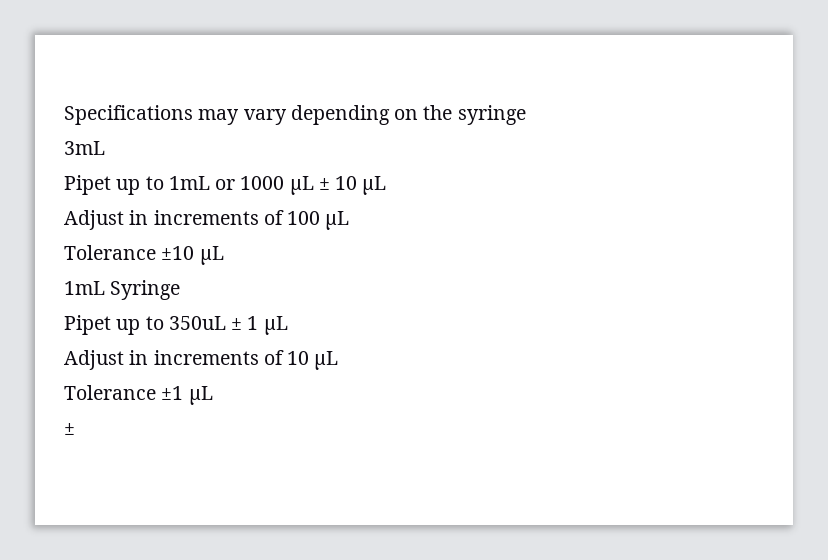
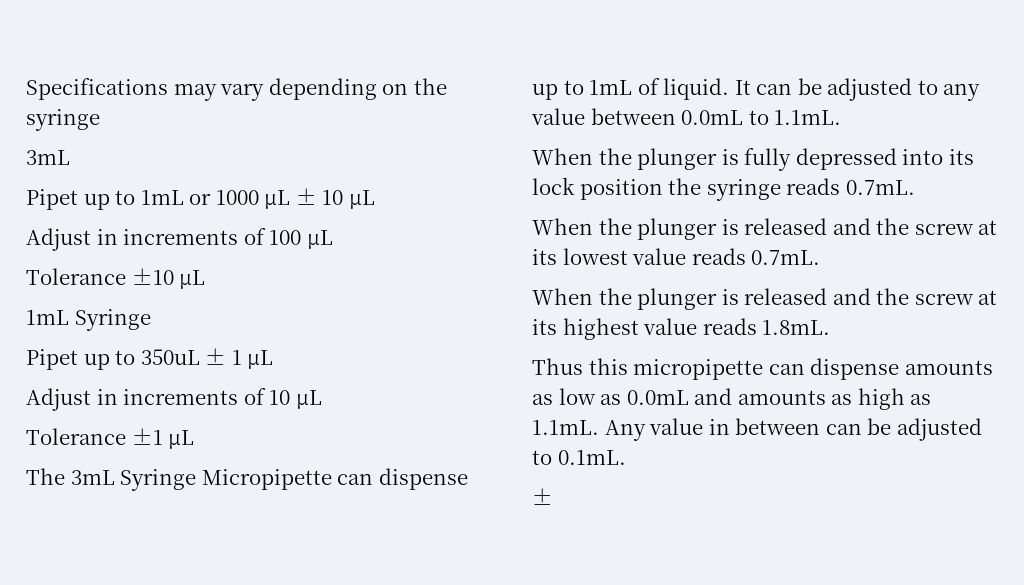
+ The 3mL Syringe Micropipette can dispense up to 1mL of liquid. It can be adjusted to any value between 0.0mL to 1.1mL.
+ When the plunger is fully depressed into its lock position the syringe reads 0.7mL.
+ When the plunger is released and the screw at its lowest value reads 0.7mL.
+ When the plunger is released and the screw at its highest value reads 1.8mL.
+ Thus this micropipette can dispense amounts as low as 0.0mL and amounts as high as 1.1mL. Any value in between can be adjusted to 0.1mL.

